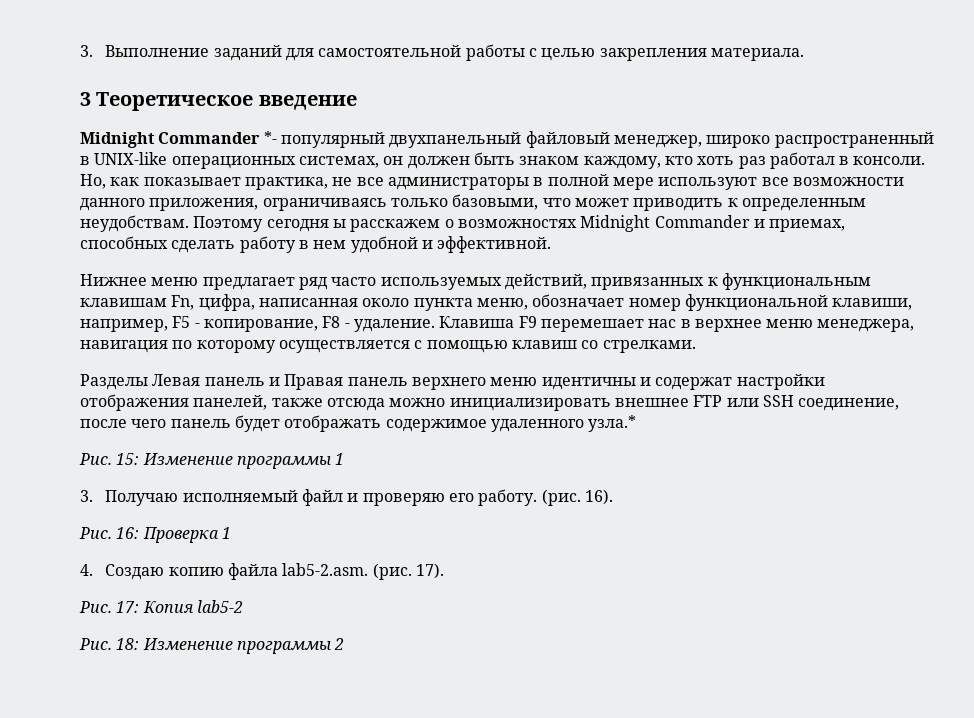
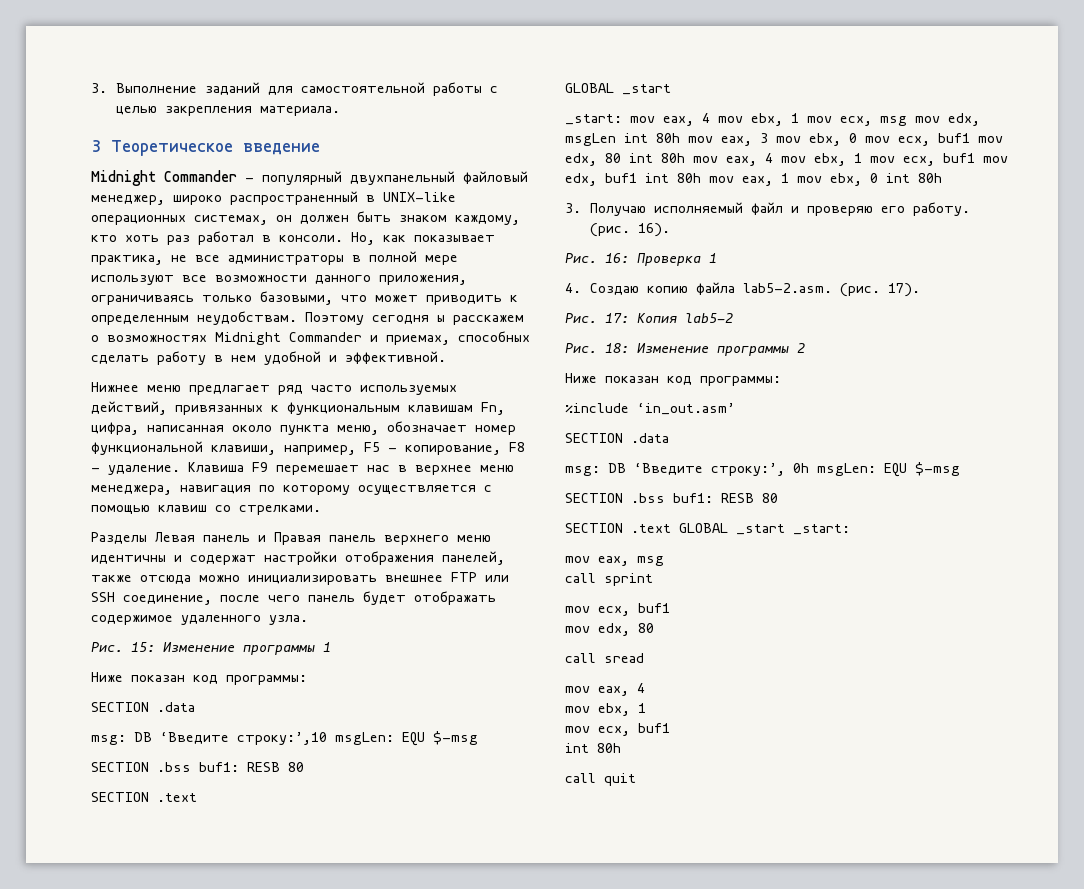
- Midnight Commander *- популярный двухпанельный файловый менеджер, широко распространенный в UNIX-like операционных системах, он должен быть знаком каждому, кто хоть раз работал в консоли.
+ Midnight Commander - популярный двухпанельный файловый менеджер, широко распространенный в UNIX-like операционных системах, он должен быть знаком каждому, кто хоть раз работал в консоли.
- Разделы Левая панель и Правая панель верхнего меню идентичны и содержат настройки отображения панелей, также отсюда можно инициализировать внешнее FTP или SSH соединение, после чего панель будет отображать содержимое удаленного узла.*
+ Разделы Левая панель и Правая панель верхнего меню идентичны и содержат настройки отображения панелей, также отсюда можно инициализировать внешнее FTP или SSH соединение, после чего панель будет отображать содержимое удаленного узла.
  Рис. 15: Изменение программы 1
+ Ниже показан код программы:
+ SECTION .data
+ msg: DB ‘Введите строку:’,10 msgLen: EQU $-msg
+ SECTION .bss buf1: RESB 80
+ SECTION .text
+ GLOBAL _start
+ _start: mov eax, 4 mov ebx, 1 mov ecx, msg mov edx, msgLen int 80h mov eax, 3 mov ebx, 0 mov ecx, buf1 mov edx, 80 int 80h mov eax, 4 mov ebx, 1 mov ecx, buf1 mov edx, buf1 int 80h mov eax, 1 mov ebx, 0 int 80h
  Рис. 18: Изменение программы 2
+ Ниже показан код программы:
+ %include ‘in_out.asm’
+ SECTION .data
+ msg: DB ‘Введите строку:’, 0h msgLen: EQU $-msg
+ SECTION .bss buf1: RESB 80
+ SECTION .text GLOBAL _start _start:
+ mov eax, msg
+ call sprint
+ mov ecx, buf1
+ mov edx, 80
+ call sread
+ mov eax, 4
+ mov ebx, 1
+ mov ecx, buf1
+ int 80h
+ call quit

